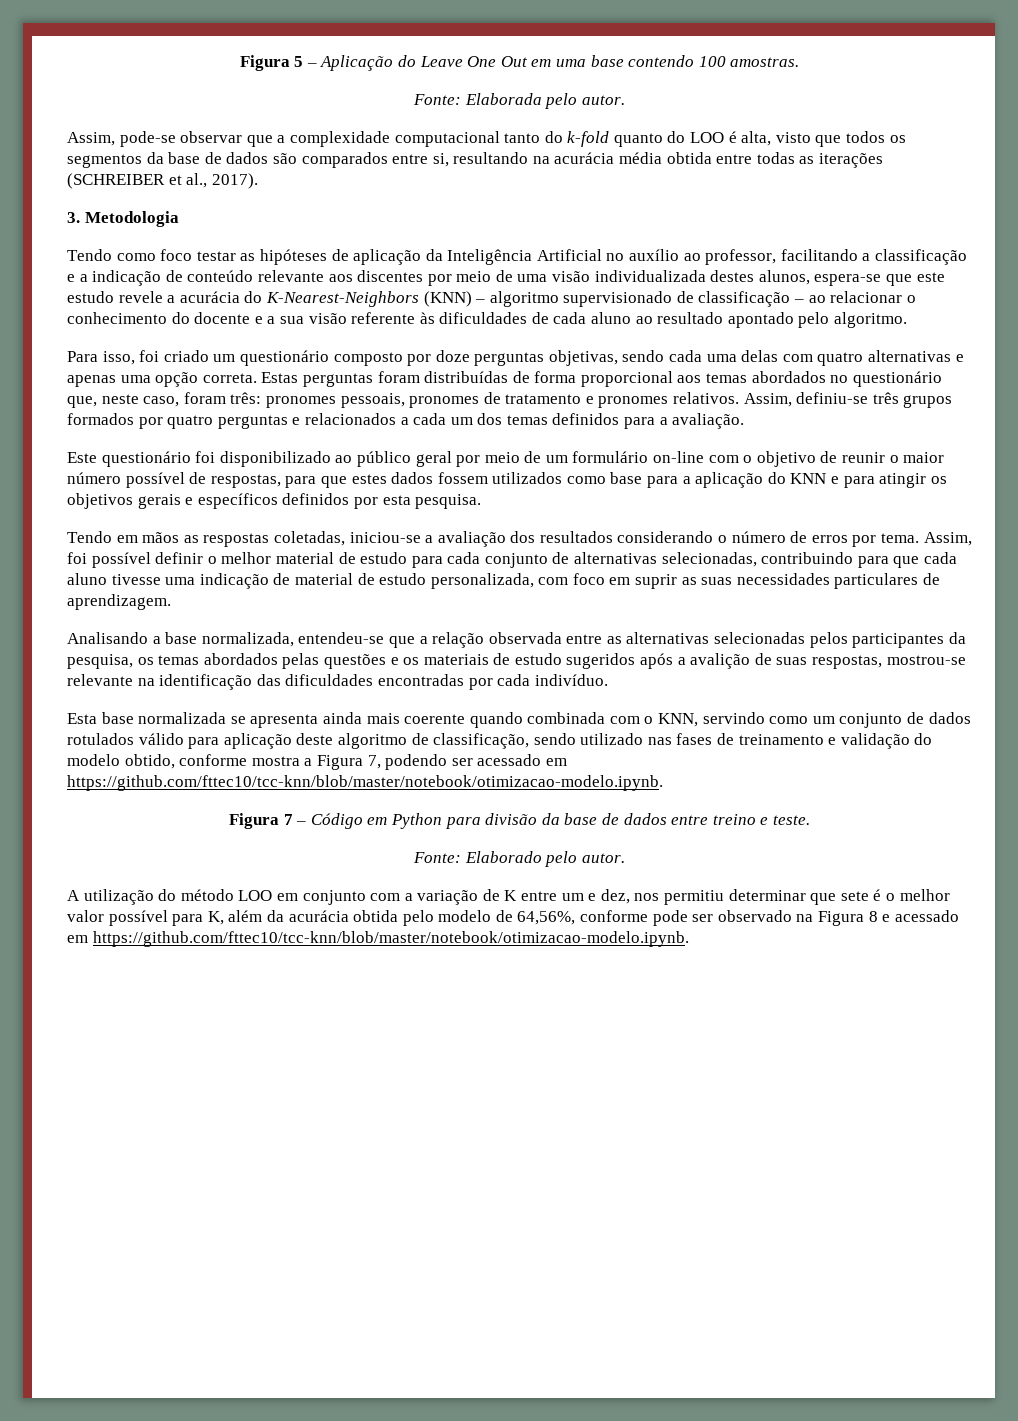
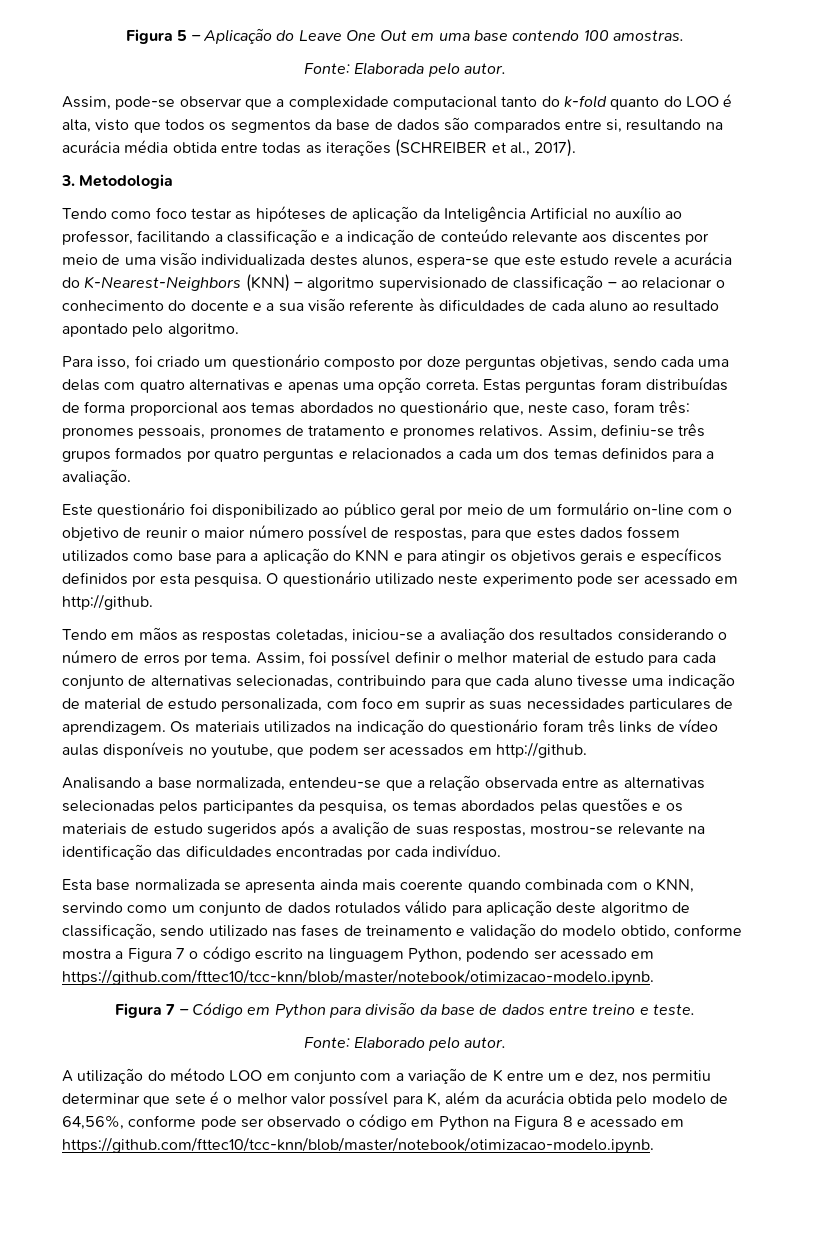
+ O questionário utilizado neste experimento pode ser acessado em http://github.
+ Os materiais utilizados na indicação do questionário foram três links de vídeo aulas disponíveis no youtube, que podem ser acessados em http://github.
- Esta base normalizada se apresenta ainda mais coerente quando combinada com o KNN, servindo como um conjunto de dados rotulados válido para aplicação deste algoritmo de classificação, sendo utilizado nas fases de treinamento e validação do modelo obtido, conforme mostra a Figura 7, podendo ser acessado em https://github.com/fttec10/tcc-knn/blob/master/notebook/otimizacao-modelo.ipynb.
+ Esta base normalizada se apresenta ainda mais coerente quando combinada com o KNN, servindo como um conjunto de dados rotulados válido para aplicação deste algoritmo de classificação, sendo utilizado nas fases de treinamento e validação do modelo obtido, conforme mostra a Figura 7 o código escrito na linguagem Python, podendo ser acessado em https://github.com/fttec10/tcc-knn/blob/master/notebook/otimizacao-modelo.ipynb.
- A utilização do método LOO em conjunto com a variação de K entre um e dez, nos permitiu determinar que sete é o melhor valor possível para K, além da acurácia obtida pelo modelo de 64,56%, conforme pode ser observado na Figura 8 e acessado em https://github.com/fttec10/tcc-knn/blob/master/notebook/otimizacao-modelo.ipynb.
+ A utilização do método LOO em conjunto com a variação de K entre um e dez, nos permitiu determinar que sete é o melhor valor possível para K, além da acurácia obtida pelo modelo de 64,56%, conforme pode ser observado o código em Python na Figura 8 e acessado em https://github.com/fttec10/tcc-knn/blob/master/notebook/otimizacao-modelo.ipynb.

